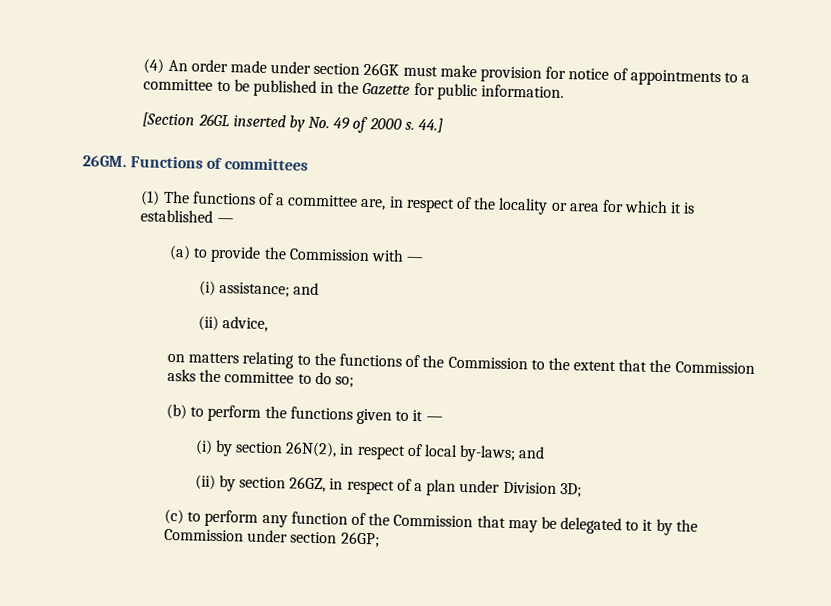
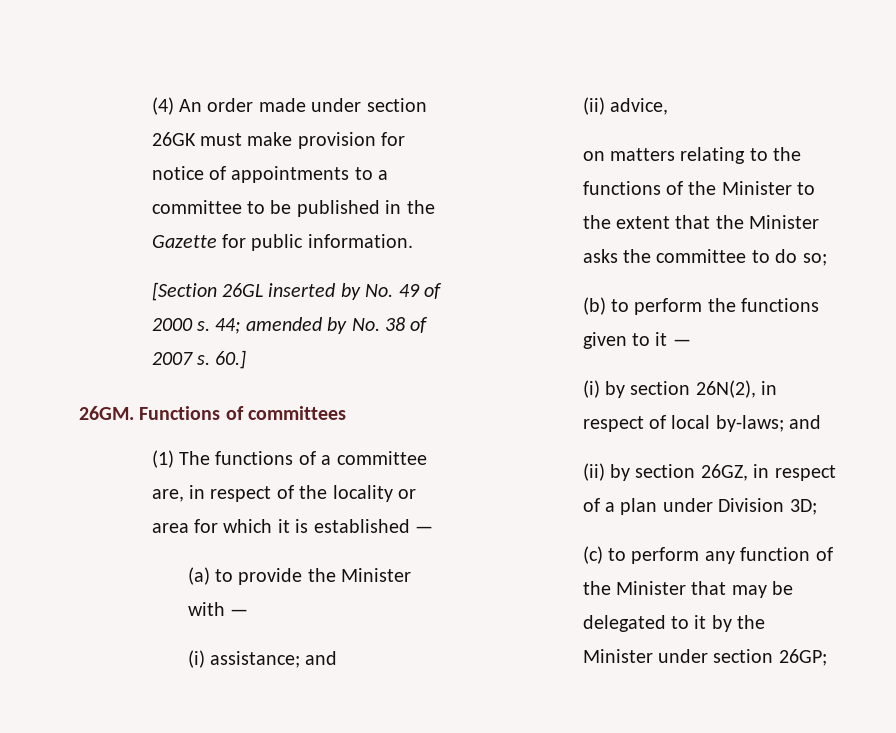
- 44.]
+ 44; amended by No. 38 of 2007 s. 60.]
- (a) to provide the Commission with —
+ (a) to provide the Minister with —
- on matters relating to the functions of the Commission to the extent that the Commission asks the committee to do so;
+ on matters relating to the functions of the Minister to the extent that the Minister asks the committee to do so;
- (c) to perform any function of the Commission that may be delegated to it by the Commission under section 26GP;
+ (c) to perform any function of the Minister that may be delegated to it by the Minister under section 26GP;

